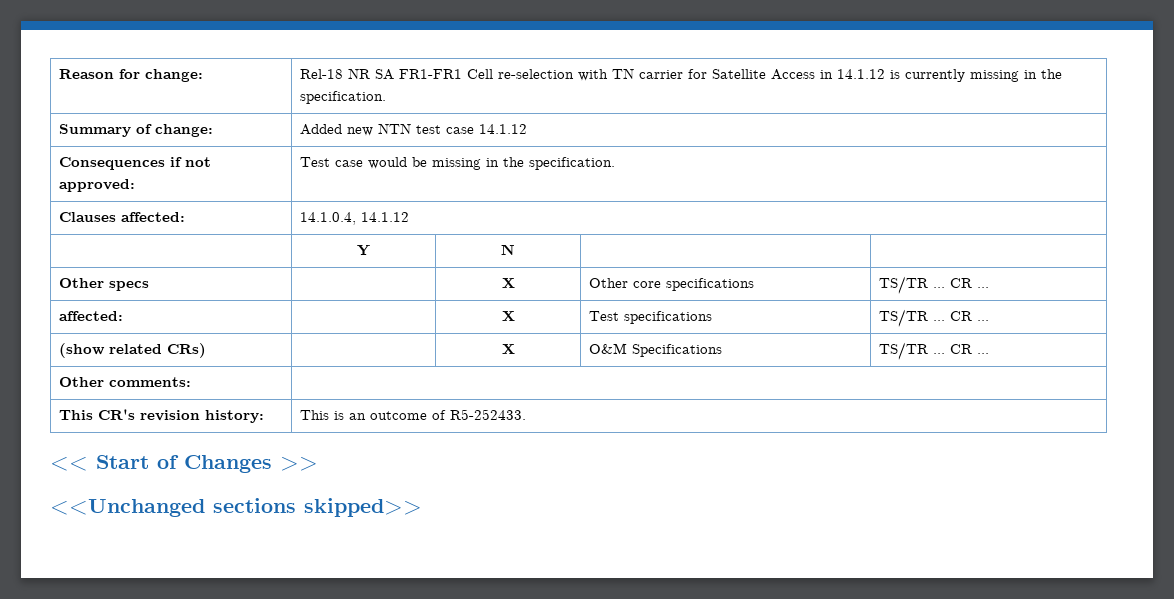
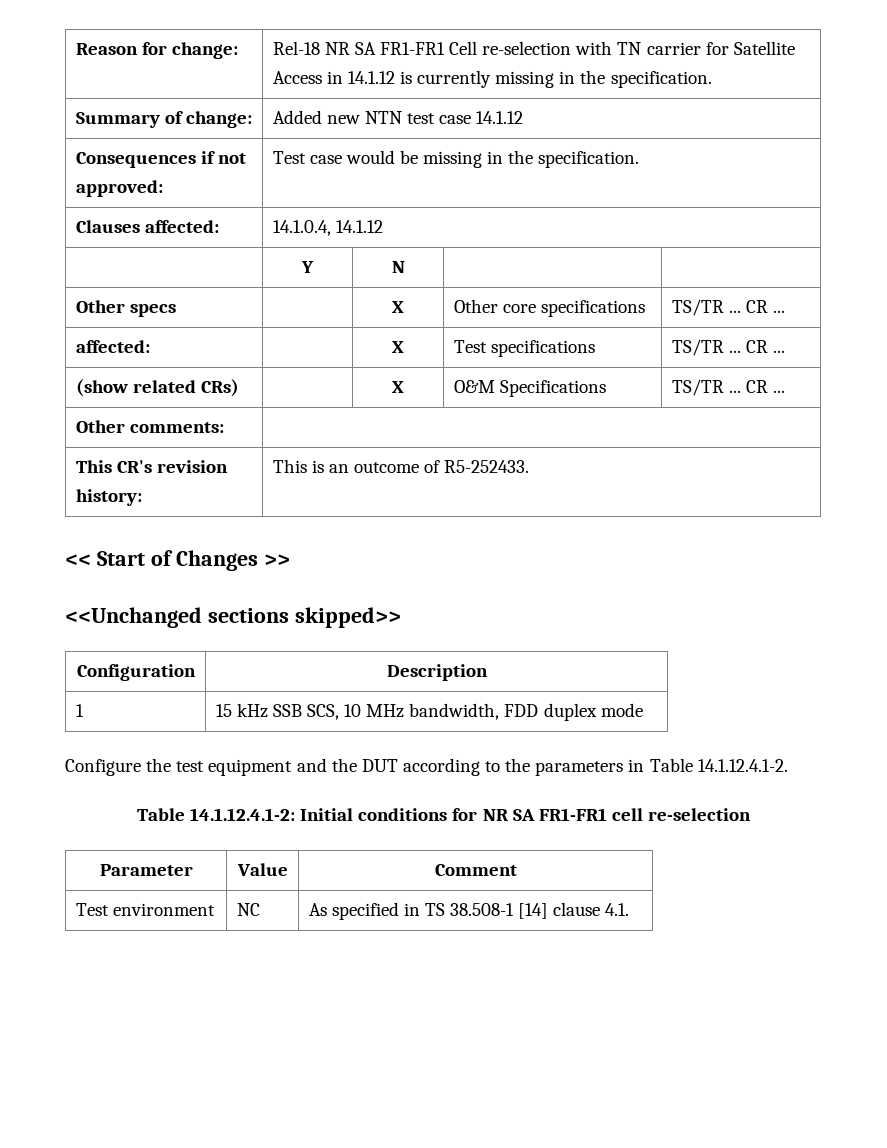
+ Configuration | Description
+ 1 | 15 kHz SSB SCS, 10 MHz bandwidth, FDD duplex mode
+ Configure the test equipment and the DUT according to the parameters in Table 14.1.12.4.1-2.
+ Table 14.1.12.4.1-2: Initial conditions for NR SA FR1-FR1 cell re-selection
+ Parameter | Value | Comment
+ Test environment | NC | As specified in TS 38.508-1 [14] clause 4.1.

